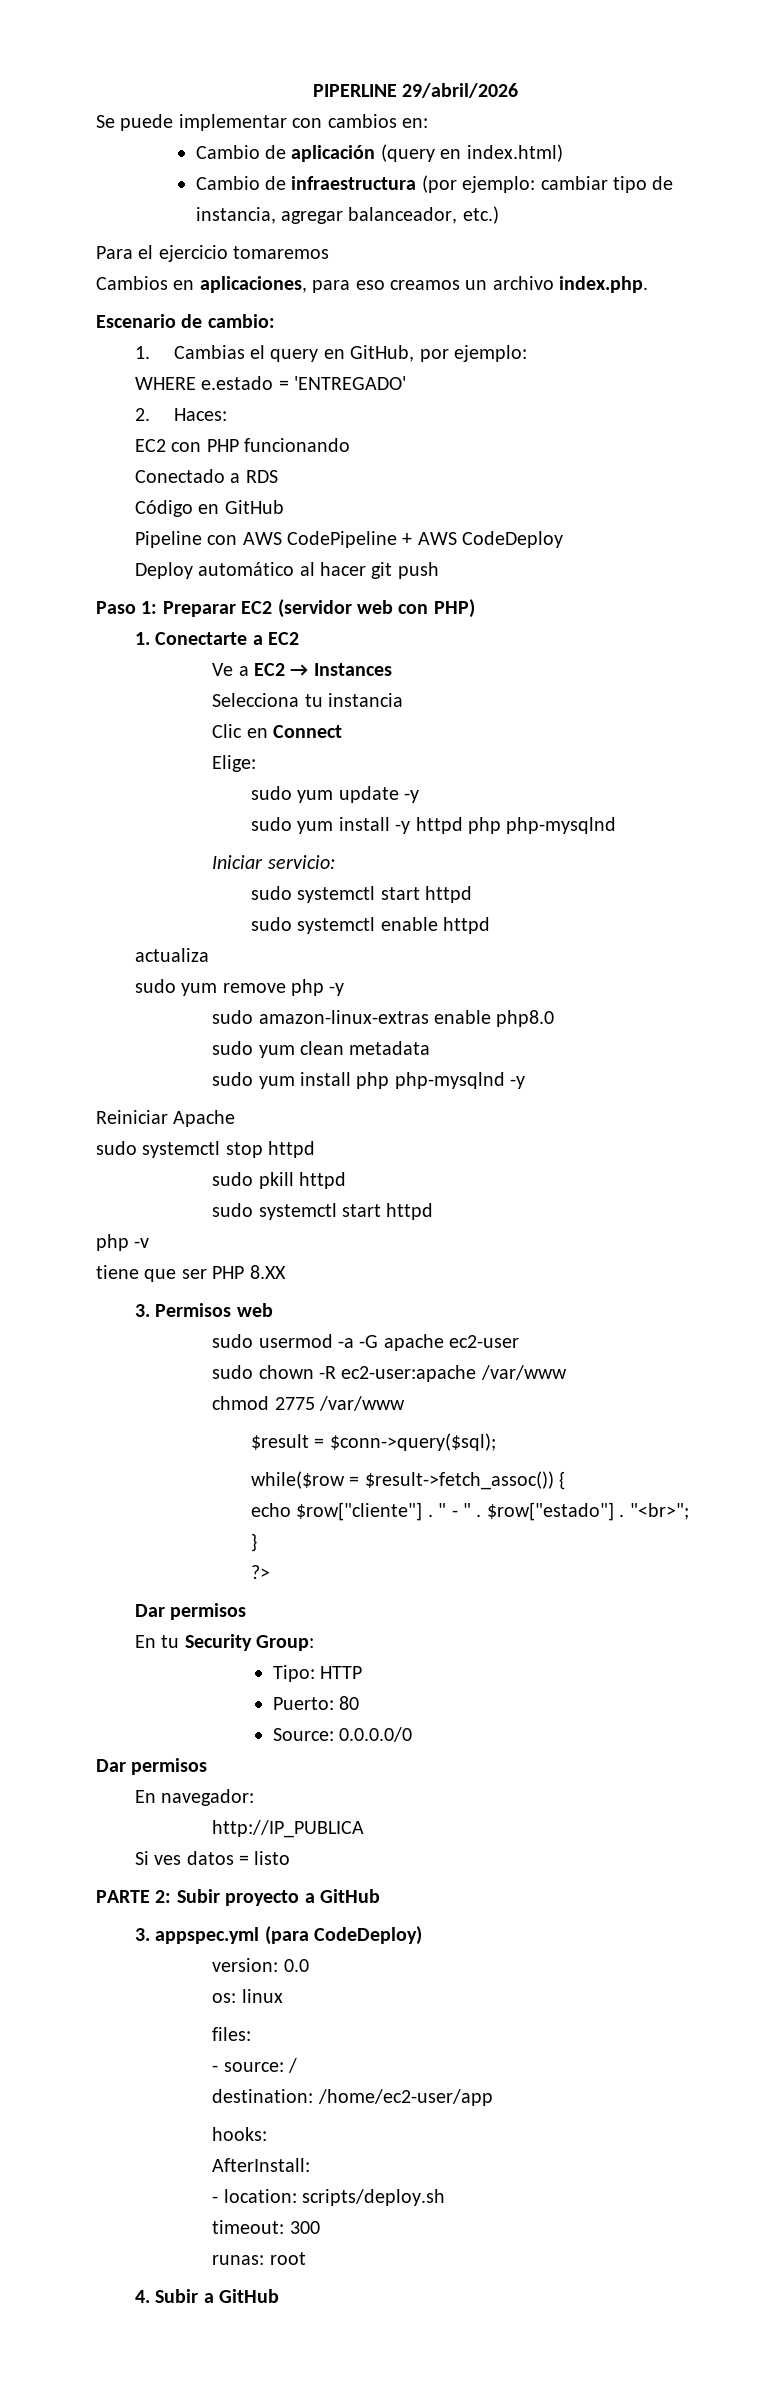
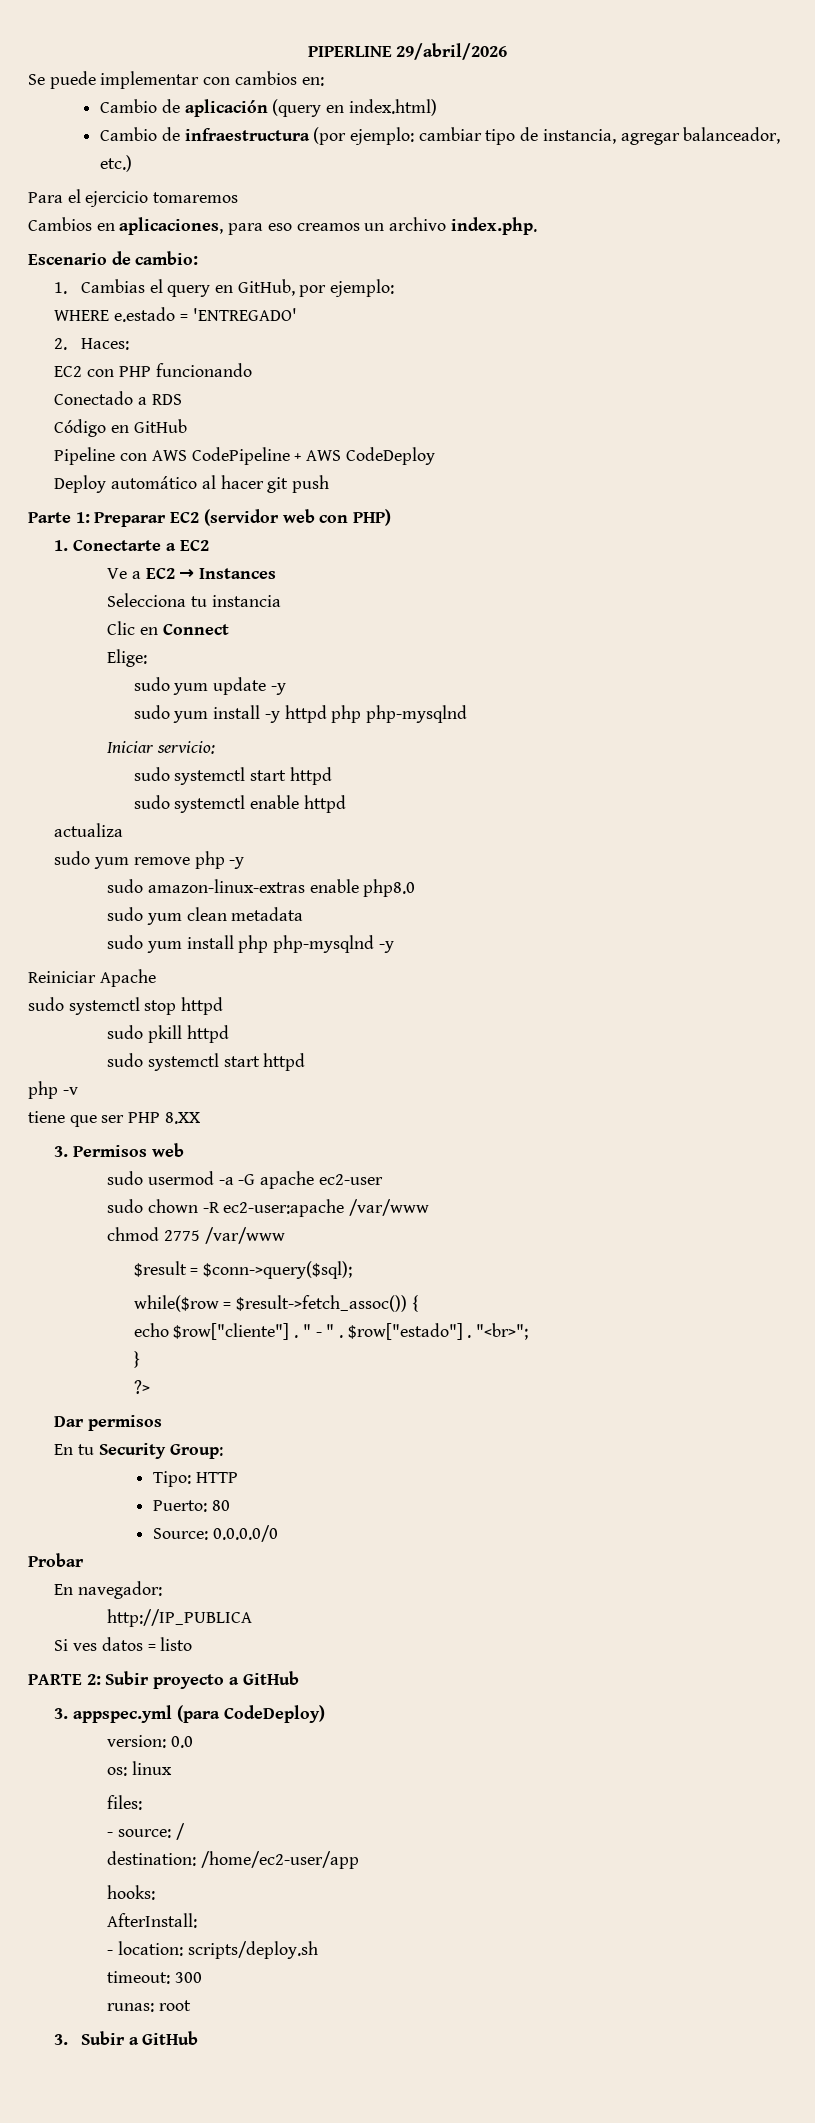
- Paso 1: Preparar EC2 (servidor web con PHP)
+ Parte 1: Preparar EC2 (servidor web con PHP)
  Source: 0.0.0.0/0
- Dar permisos
+ Probar
- 4. Subir a GitHub
+ 3. Subir a GitHub

